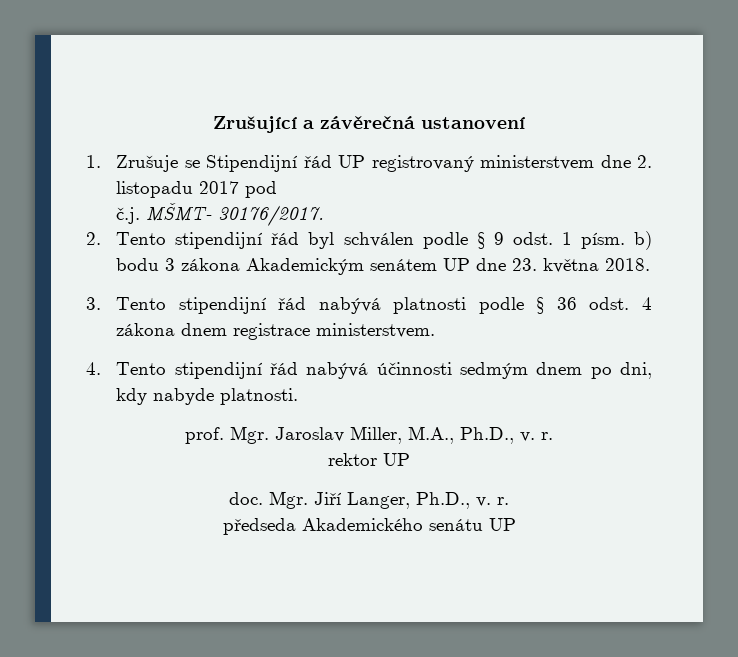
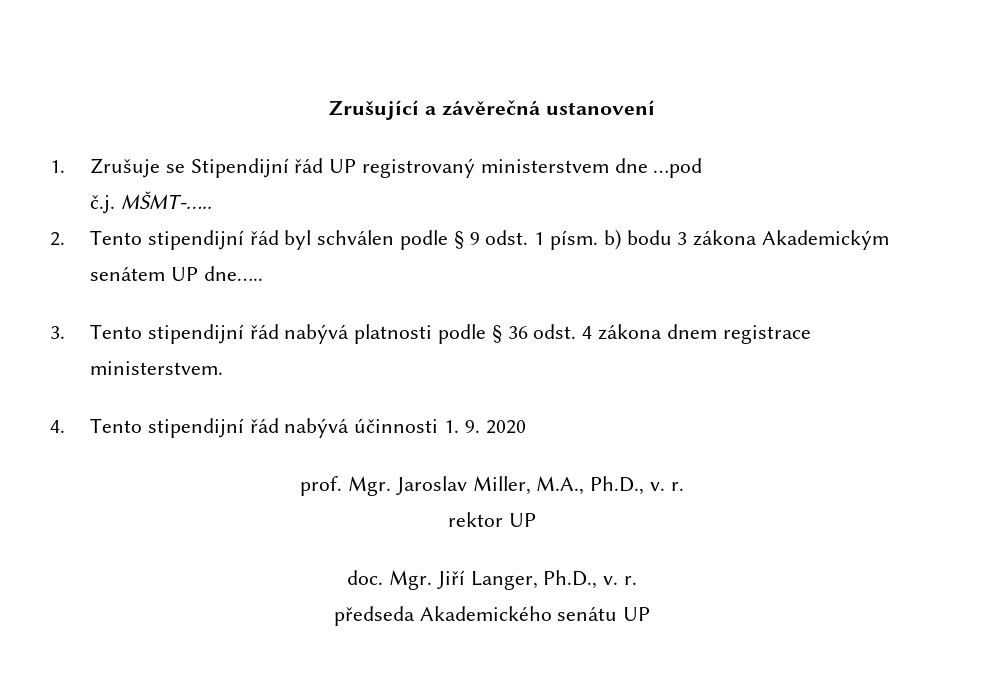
- 1. Zrušuje se Stipendijní řád UP registrovaný ministerstvem dne 2. listopadu 2017 pod
+ 1. Zrušuje se Stipendijní řád UP registrovaný ministerstvem dne …pod
- č.j. MŠMT- 30176/2017.
+ č.j. MŠMT-…..
- 2. Tento stipendijní řád byl schválen podle § 9 odst. 1 písm. b) bodu 3 zákona Akademickým senátem UP dne 23. května 2018.
+ 2. Tento stipendijní řád byl schválen podle § 9 odst. 1 písm. b) bodu 3 zákona Akademickým senátem UP dne…..
- 4. Tento stipendijní řád nabývá účinnosti sedmým dnem po dni, kdy nabyde platnosti.
+ 4. Tento stipendijní řád nabývá účinnosti 1. 9. 2020

